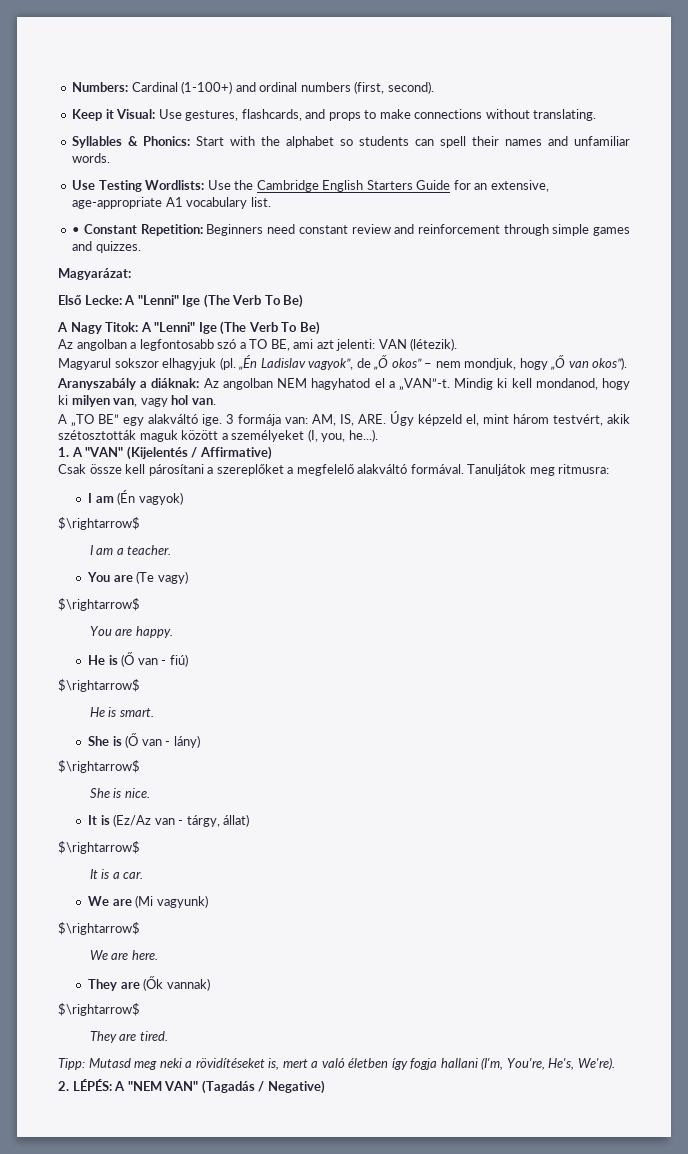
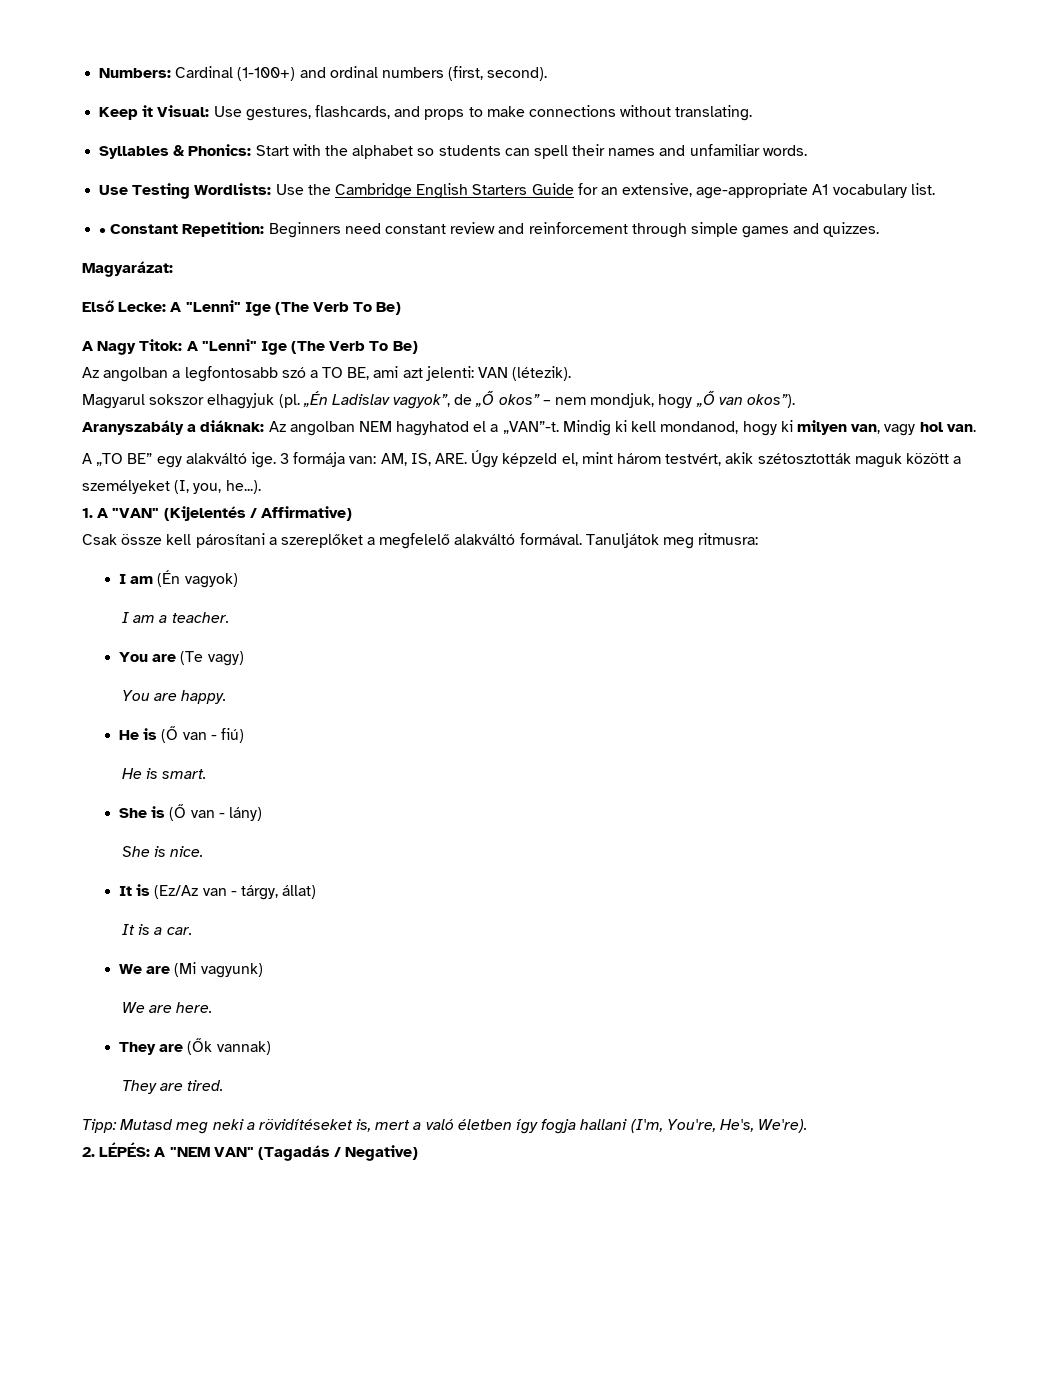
  I am (Én vagyok)
- $\rightarrow$
  You are (Te vagy)
- $\rightarrow$
  He is (Ő van - fiú)
- $\rightarrow$
  She is (Ő van - lány)
- $\rightarrow$
  It is (Ez/Az van - tárgy, állat)
- $\rightarrow$
  We are (Mi vagyunk)
- $\rightarrow$
  They are (Ők vannak)
- $\rightarrow$

